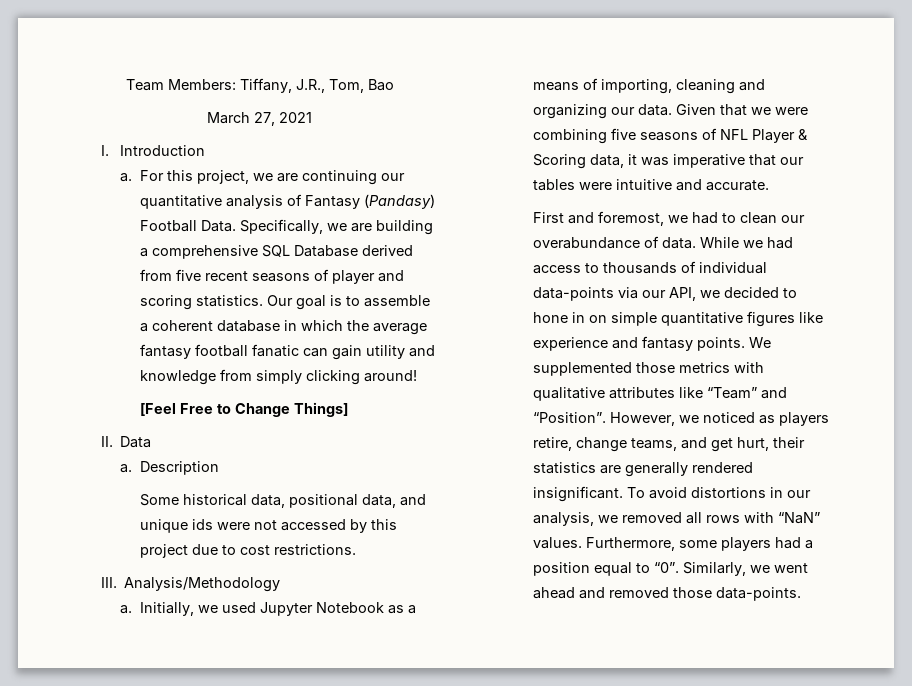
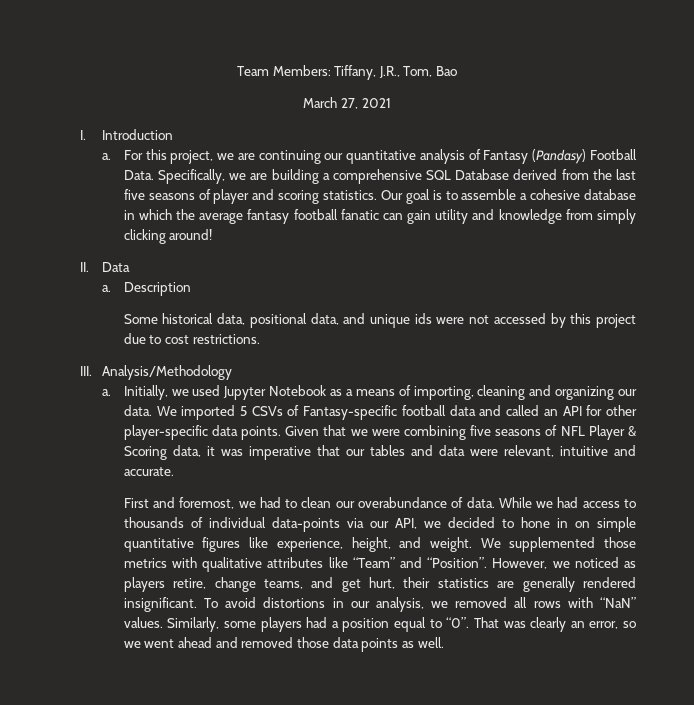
- Specifically, we are building a comprehensive SQL Database derived from five recent seasons of player and scoring statistics.
+ Specifically, we are building a comprehensive SQL Database derived from the last five seasons of player and scoring statistics.
- Our goal is to assemble a coherent database in which the average fantasy football fanatic can gain utility and knowledge from simply clicking around!
+ Our goal is to assemble a cohesive database in which the average fantasy football fanatic can gain utility and knowledge from simply clicking around!
- [Feel Free to Change Things]
+ We imported 5 CSVs of Fantasy-specific football data and called an API for other player-specific data points.
- Given that we were combining five seasons of NFL Player & Scoring data, it was imperative that our tables were intuitive and accurate.
+ Given that we were combining five seasons of NFL Player & Scoring data, it was imperative that our tables and data were relevant, intuitive and accurate.
- While we had access to thousands of individual data-points via our API, we decided to hone in on simple quantitative figures like experience and fantasy points.
+ While we had access to thousands of individual data-points via our API, we decided to hone in on simple quantitative figures like experience, height, and weight.
- Furthermore, some players had a position equal to “0”.
+ Similarly, some players had a position equal to “0”.
- Similarly, we went ahead and removed those data-points.
+ That was clearly an error, so we went ahead and removed those data points as well.

